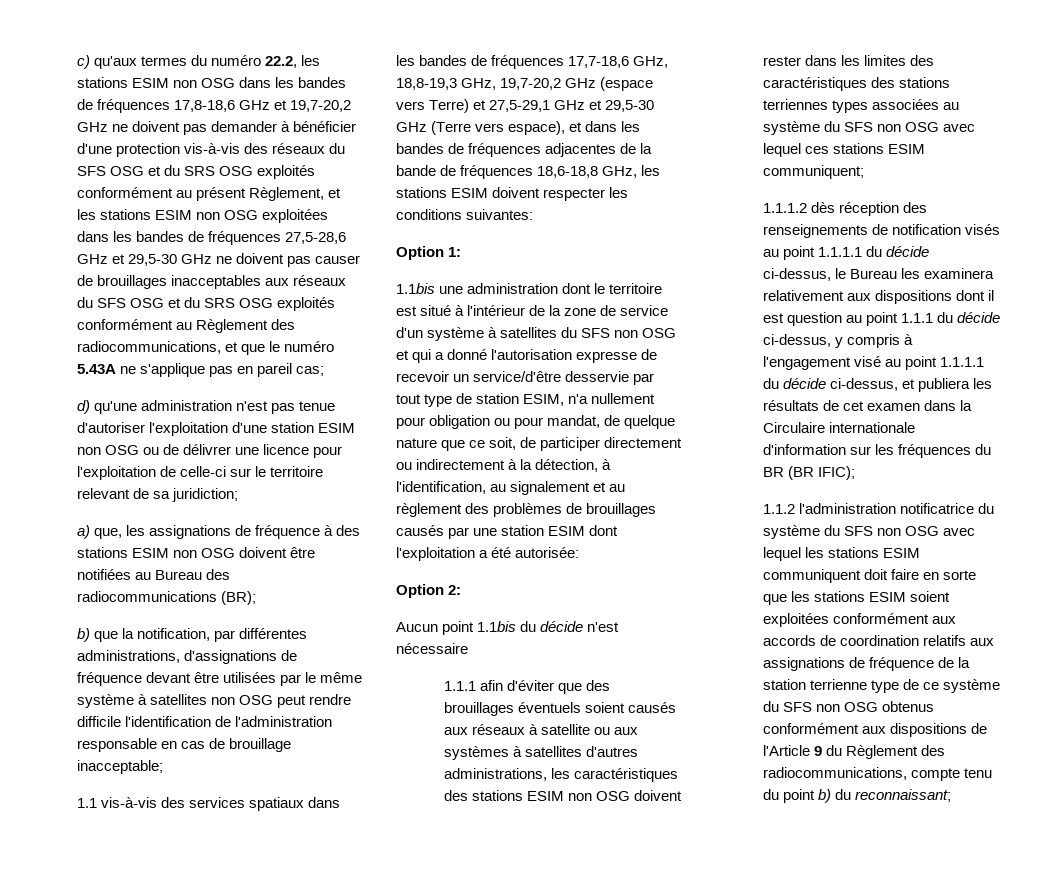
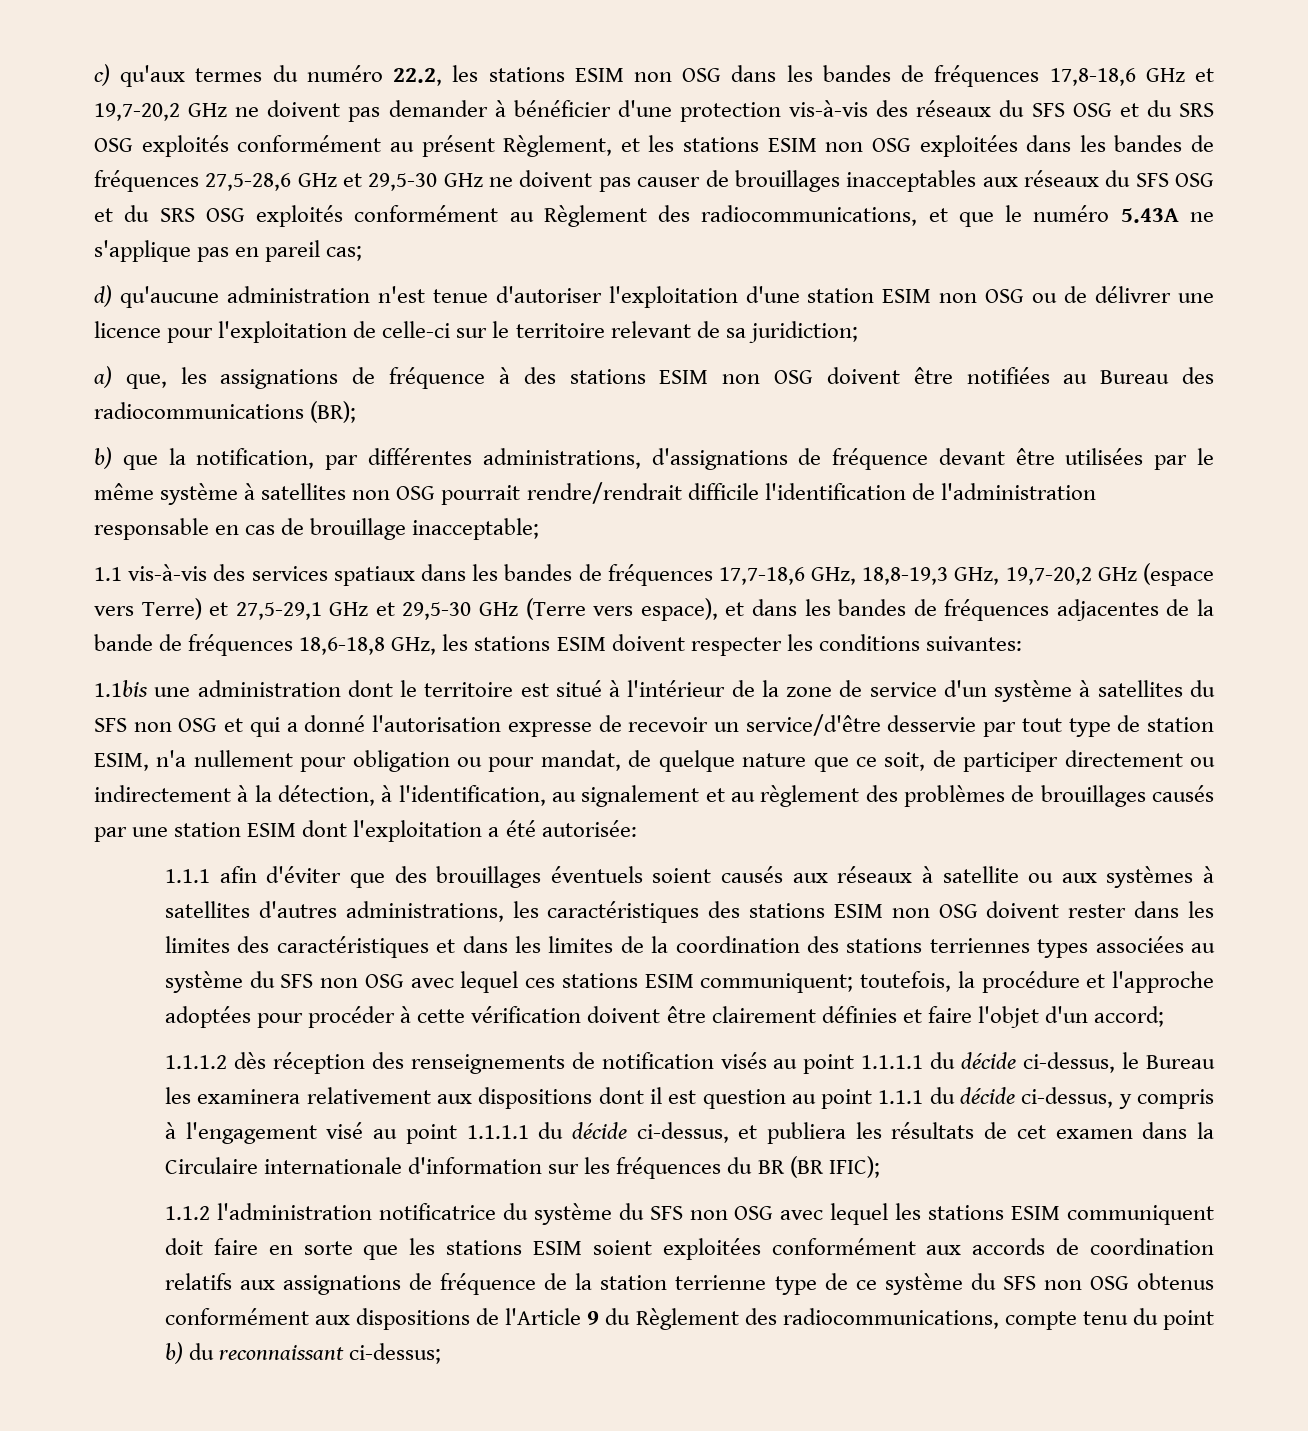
- d) qu'une administration n'est pas tenue d'autoriser l'exploitation d'une station ESIM non OSG ou de délivrer une licence pour l'exploitation de celle-ci sur le territoire relevant de sa juridiction;
+ d) qu'aucune administration n'est tenue d'autoriser l'exploitation d'une station ESIM non OSG ou de délivrer une licence pour l'exploitation de celle-ci sur le territoire relevant de sa juridiction;
- b) que la notification, par différentes administrations, d'assignations de fréquence devant être utilisées par le même système à satellites non OSG peut rendre difficile l'identification de l'administration responsable en cas de brouillage inacceptable;
+ b) que la notification, par différentes administrations, d'assignations de fréquence devant être utilisées par le même système à satellites non OSG pourrait rendre/rendrait difficile l'identification de l'administration responsable en cas de brouillage inacceptable;
- Option 1:
- Option 2:
- Aucun point 1.1bis du décide n'est nécessaire
- 1.1.1 afin d'éviter que des brouillages éventuels soient causés aux réseaux à satellite ou aux systèmes à satellites d'autres administrations, les caractéristiques des stations ESIM non OSG doivent rester dans les limites des caractéristiques des stations terriennes types associées au système du SFS non OSG avec lequel ces stations ESIM communiquent;
+ 1.1.1 afin d'éviter que des brouillages éventuels soient causés aux réseaux à satellite ou aux systèmes à satellites d'autres administrations, les caractéristiques des stations ESIM non OSG doivent rester dans les limites des caractéristiques et dans les limites de la coordination des stations terriennes types associées au système du SFS non OSG avec lequel ces stations ESIM communiquent; toutefois, la procédure et l'approche adoptées pour procéder à cette vérification doivent être clairement définies et faire l'objet d'un accord;
- 1.1.2 l'administration notificatrice du système du SFS non OSG avec lequel les stations ESIM communiquent doit faire en sorte que les stations ESIM soient exploitées conformément aux accords de coordination relatifs aux assignations de fréquence de la station terrienne type de ce système du SFS non OSG obtenus conformément aux dispositions de l'Article 9 du Règlement des radiocommunications, compte tenu du point b) du reconnaissant;
+ 1.1.2 l'administration notificatrice du système du SFS non OSG avec lequel les stations ESIM communiquent doit faire en sorte que les stations ESIM soient exploitées conformément aux accords de coordination relatifs aux assignations de fréquence de la station terrienne type de ce système du SFS non OSG obtenus conformément aux dispositions de l'Article 9 du Règlement des radiocommunications, compte tenu du point b) du reconnaissant ci-dessus;

